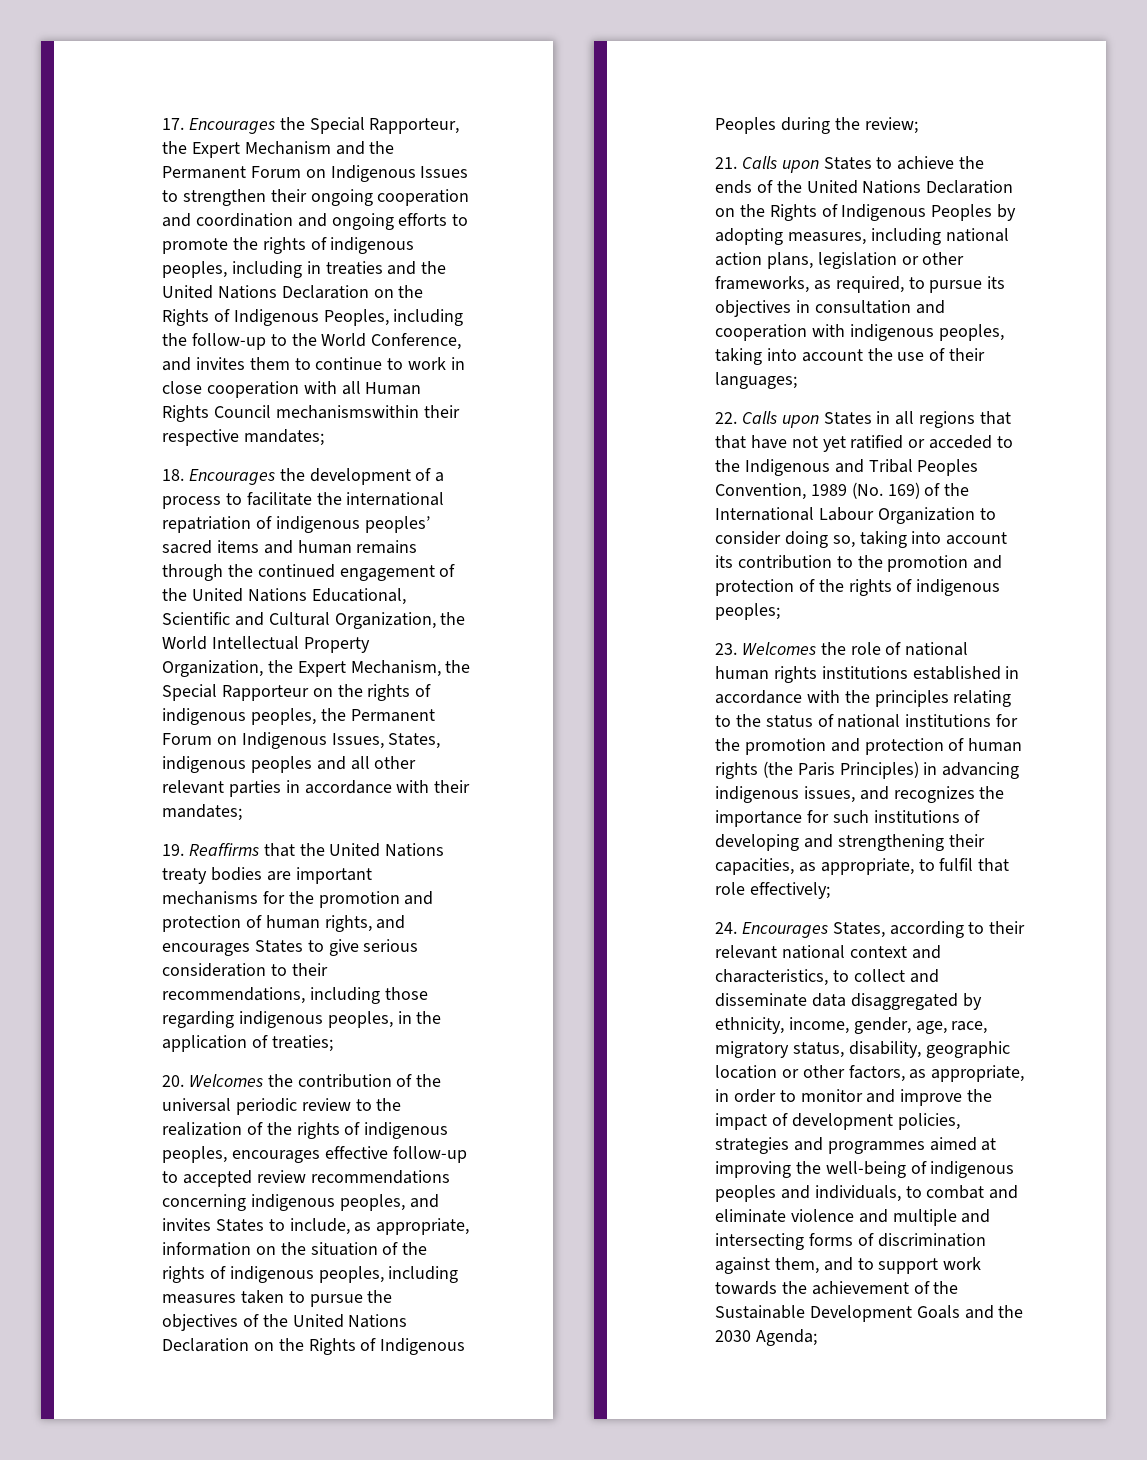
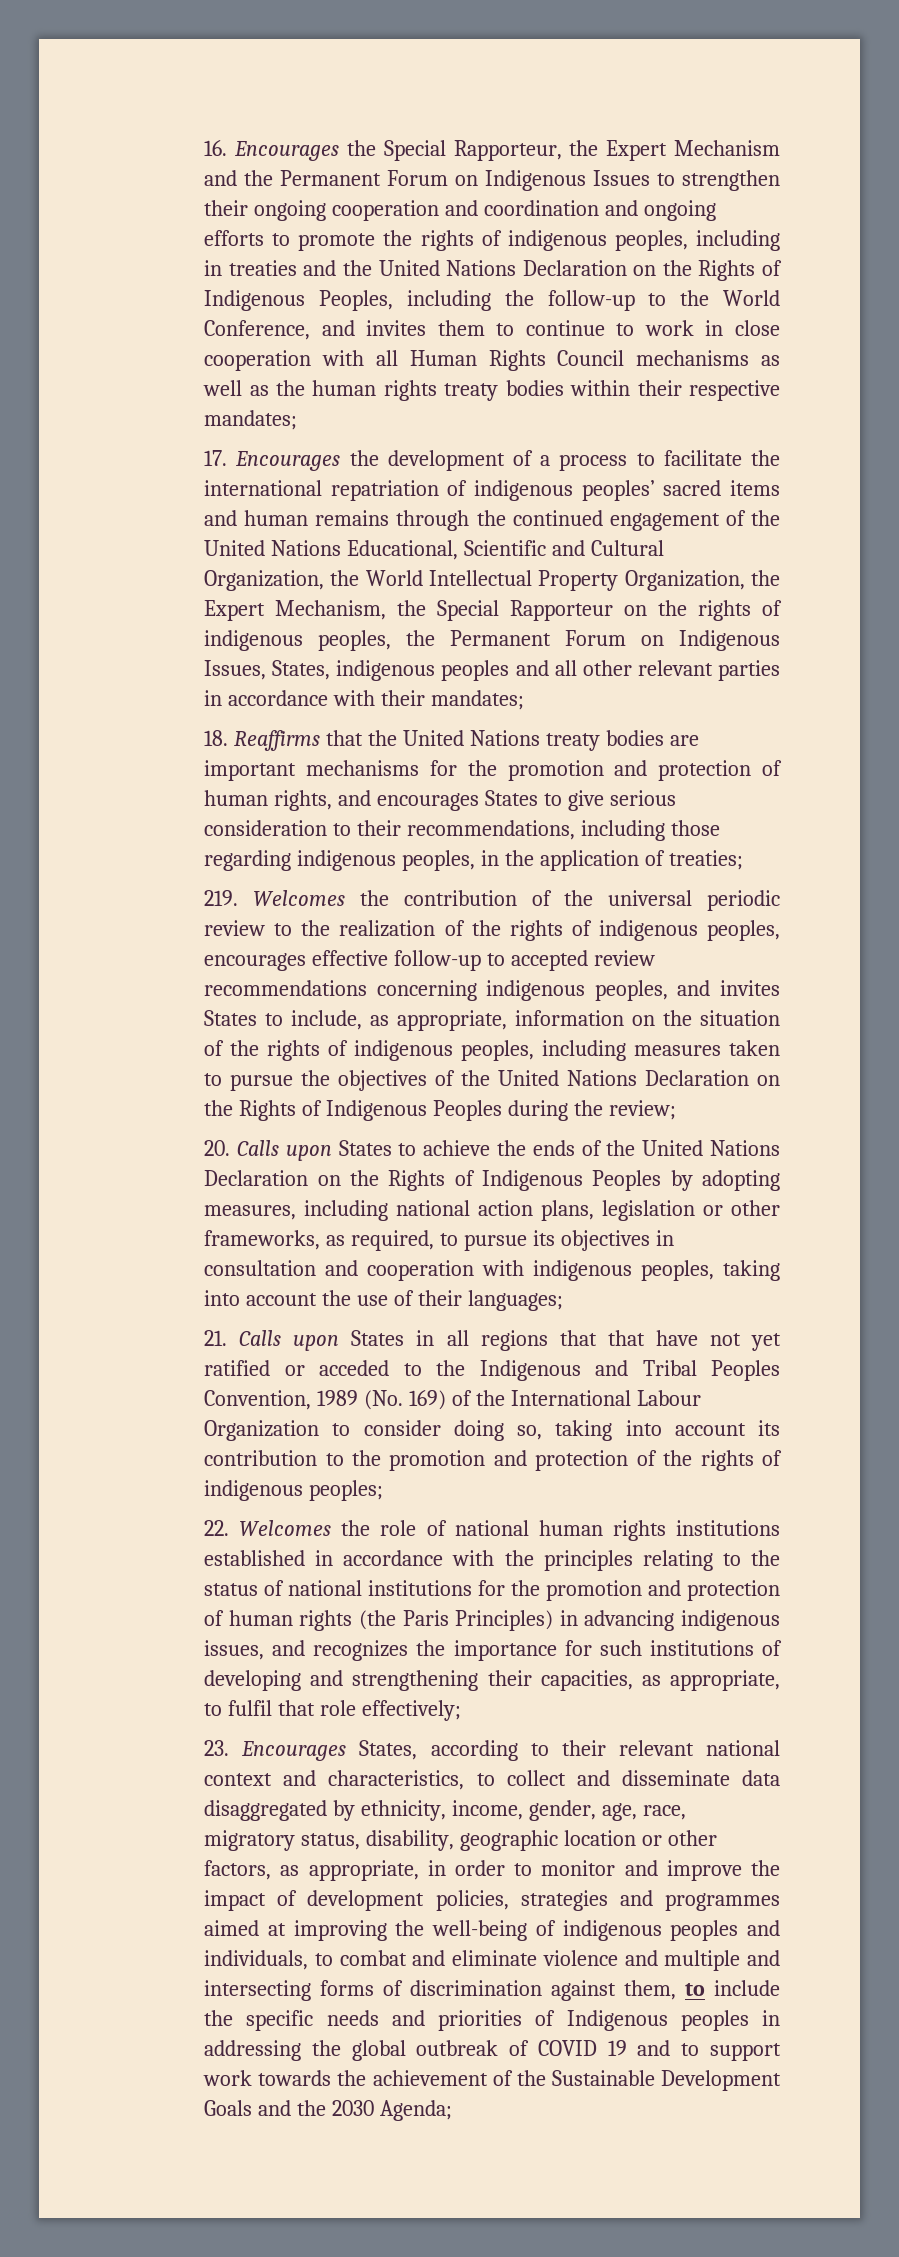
- 17. Encourages the Special Rapporteur, the Expert Mechanism and the Permanent Forum on Indigenous Issues to strengthen their ongoing cooperation and coordination and ongoing efforts to promote the rights of indigenous peoples, including in treaties and the United Nations Declaration on the Rights of Indigenous Peoples, including the follow-up to the World Conference, and invites them to continue to work in close cooperation with all Human Rights Council mechanismswithin their respective mandates;
+ 16. Encourages the Special Rapporteur, the Expert Mechanism and the Permanent Forum on Indigenous Issues to strengthen their ongoing cooperation and coordination and ongoing efforts to promote the rights of indigenous peoples, including in treaties and the United Nations Declaration on the Rights of Indigenous Peoples, including the follow-up to the World Conference, and invites them to continue to work in close cooperation with all Human Rights Council mechanisms as well as the human rights treaty bodies within their respective mandates;
- 18. Encourages the development of a process to facilitate the international repatriation of indigenous peoples’ sacred items and human remains through the continued engagement of the United Nations Educational, Scientific and Cultural Organization, the World Intellectual Property Organization, the Expert Mechanism, the Special Rapporteur on the rights of indigenous peoples, the Permanent Forum on Indigenous Issues, States, indigenous peoples and all other relevant parties in accordance with their mandates;
+ 17. Encourages the development of a process to facilitate the international repatriation of indigenous peoples’ sacred items and human remains through the continued engagement of the United Nations Educational, Scientific and Cultural Organization, the World Intellectual Property Organization, the Expert Mechanism, the Special Rapporteur on the rights of indigenous peoples, the Permanent Forum on Indigenous Issues, States, indigenous peoples and all other relevant parties in accordance with their mandates;
- 19. Reaffirms that the United Nations treaty bodies are important mechanisms for the promotion and protection of human rights, and encourages States to give serious consideration to their recommendations, including those regarding indigenous peoples, in the application of treaties;
+ 18. Reaffirms that the United Nations treaty bodies are important mechanisms for the promotion and protection of human rights, and encourages States to give serious consideration to their recommendations, including those regarding indigenous peoples, in the application of treaties;
- 20. Welcomes the contribution of the universal periodic review to the realization of the rights of indigenous peoples, encourages effective follow-up to accepted review recommendations concerning indigenous peoples, and invites States to include, as appropriate, information on the situation of the rights of indigenous peoples, including measures taken to pursue the objectives of the United Nations Declaration on the Rights of Indigenous Peoples during the review;
+ 219. Welcomes the contribution of the universal periodic review to the realization of the rights of indigenous peoples, encourages effective follow-up to accepted review recommendations concerning indigenous peoples, and invites States to include, as appropriate, information on the situation of the rights of indigenous peoples, including measures taken to pursue the objectives of the United Nations Declaration on the Rights of Indigenous Peoples during the review;
- 21. Calls upon States to achieve the ends of the United Nations Declaration on the Rights of Indigenous Peoples by adopting measures, including national action plans, legislation or other frameworks, as required, to pursue its objectives in consultation and cooperation with indigenous peoples, taking into account the use of their languages;
+ 20. Calls upon States to achieve the ends of the United Nations Declaration on the Rights of Indigenous Peoples by adopting measures, including national action plans, legislation or other frameworks, as required, to pursue its objectives in consultation and cooperation with indigenous peoples, taking into account the use of their languages;
- 22. Calls upon States in all regions that that have not yet ratified or acceded to the Indigenous and Tribal Peoples Convention, 1989 (No. 169) of the International Labour Organization to consider doing so, taking into account its contribution to the promotion and protection of the rights of indigenous peoples;
+ 21. Calls upon States in all regions that that have not yet ratified or acceded to the Indigenous and Tribal Peoples Convention, 1989 (No. 169) of the International Labour Organization to consider doing so, taking into account its contribution to the promotion and protection of the rights of indigenous peoples;
- 23. Welcomes the role of national human rights institutions established in accordance with the principles relating to the status of national institutions for the promotion and protection of human rights (the Paris Principles) in advancing indigenous issues, and recognizes the importance for such institutions of developing and strengthening their capacities, as appropriate, to fulfil that role effectively;
+ 22. Welcomes the role of national human rights institutions established in accordance with the principles relating to the status of national institutions for the promotion and protection of human rights (the Paris Principles) in advancing indigenous issues, and recognizes the importance for such institutions of developing and strengthening their capacities, as appropriate, to fulfil that role effectively;
- 24. Encourages States, according to their relevant national context and characteristics, to collect and disseminate data disaggregated by ethnicity, income, gender, age, race, migratory status, disability, geographic location or other factors, as appropriate, in order to monitor and improve the impact of development policies, strategies and programmes aimed at improving the well-being of indigenous peoples and individuals, to combat and eliminate violence and multiple and intersecting forms of discrimination against them, and to support work towards the achievement of the Sustainable Development Goals and the 2030 Agenda;
+ 23. Encourages States, according to their relevant national context and characteristics, to collect and disseminate data disaggregated by ethnicity, income, gender, age, race, migratory status, disability, geographic location or other factors, as appropriate, in order to monitor and improve the impact of development policies, strategies and programmes aimed at improving the well-being of indigenous peoples and individuals, to combat and eliminate violence and multiple and intersecting forms of discrimination against them, to include the specific needs and priorities of Indigenous peoples in addressing the global outbreak of COVID 19 and to support work towards the achievement of the Sustainable Development Goals and the 2030 Agenda;

